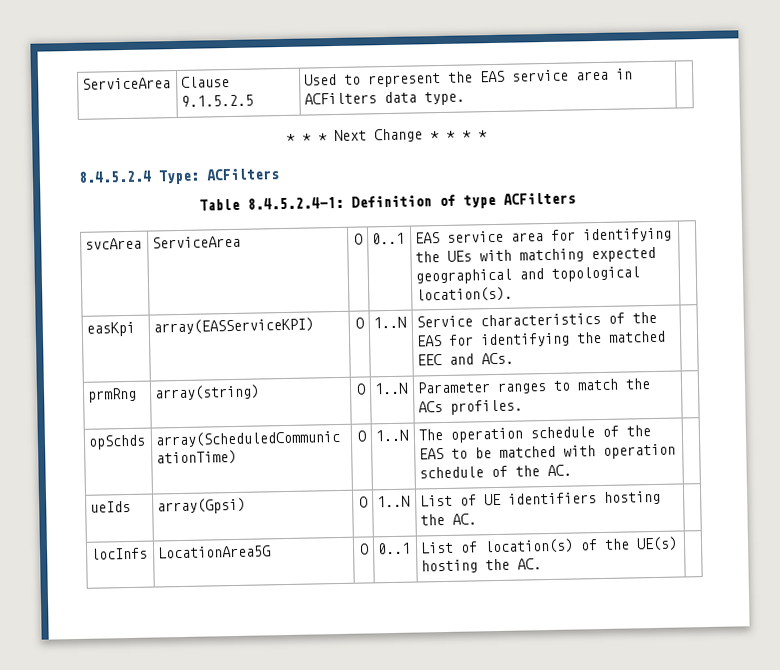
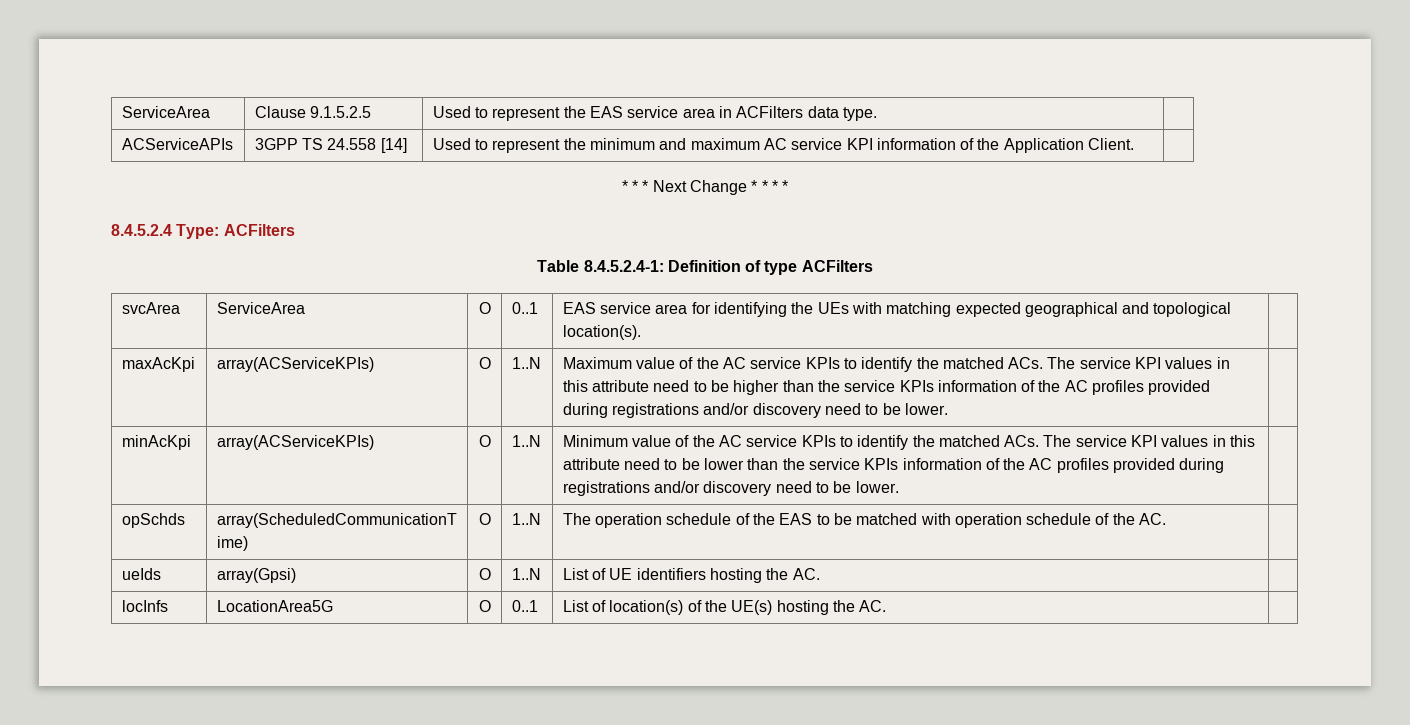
+ ACServiceAPIs | 3GPP TS 24.558 [14] | Used to represent the minimum and maximum AC service KPI information of the Application Client. |
- easKpi | array(EASServiceKPI) | O | 1..N | Service characteristics of the EAS for identifying the matched EEC and ACs. |
- prmRng | array(string) | O | 1..N | Parameter ranges to match the ACs profiles. |
+ maxAcKpi | array(ACServiceKPIs) | O | 1..N | Maximum value of the AC service KPIs to identify the matched ACs. The service KPI values in this attribute need to be higher than the service KPIs information of the AC profiles provided during registrations and/or discovery need to be lower. |
+ minAcKpi | array(ACServiceKPIs) | O | 1..N | Minimum value of the AC service KPIs to identify the matched ACs. The service KPI values in this attribute need to be lower than the service KPIs information of the AC profiles provided during registrations and/or discovery need to be lower.

